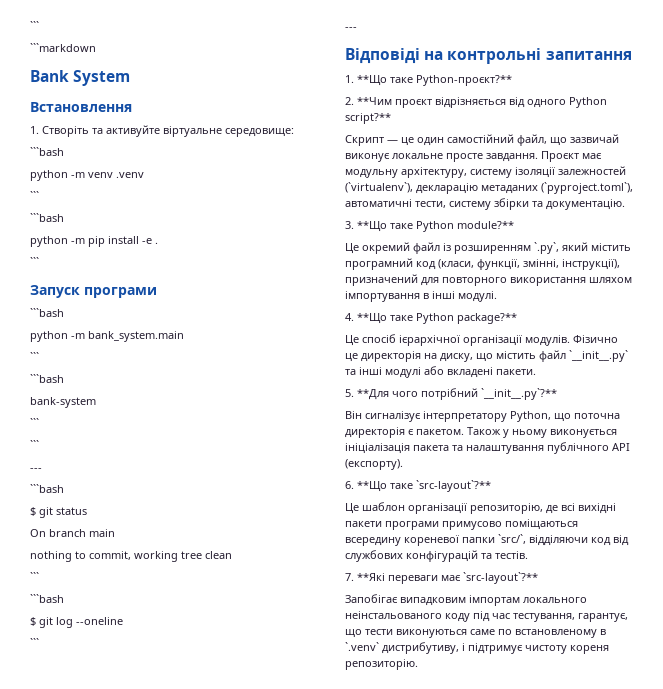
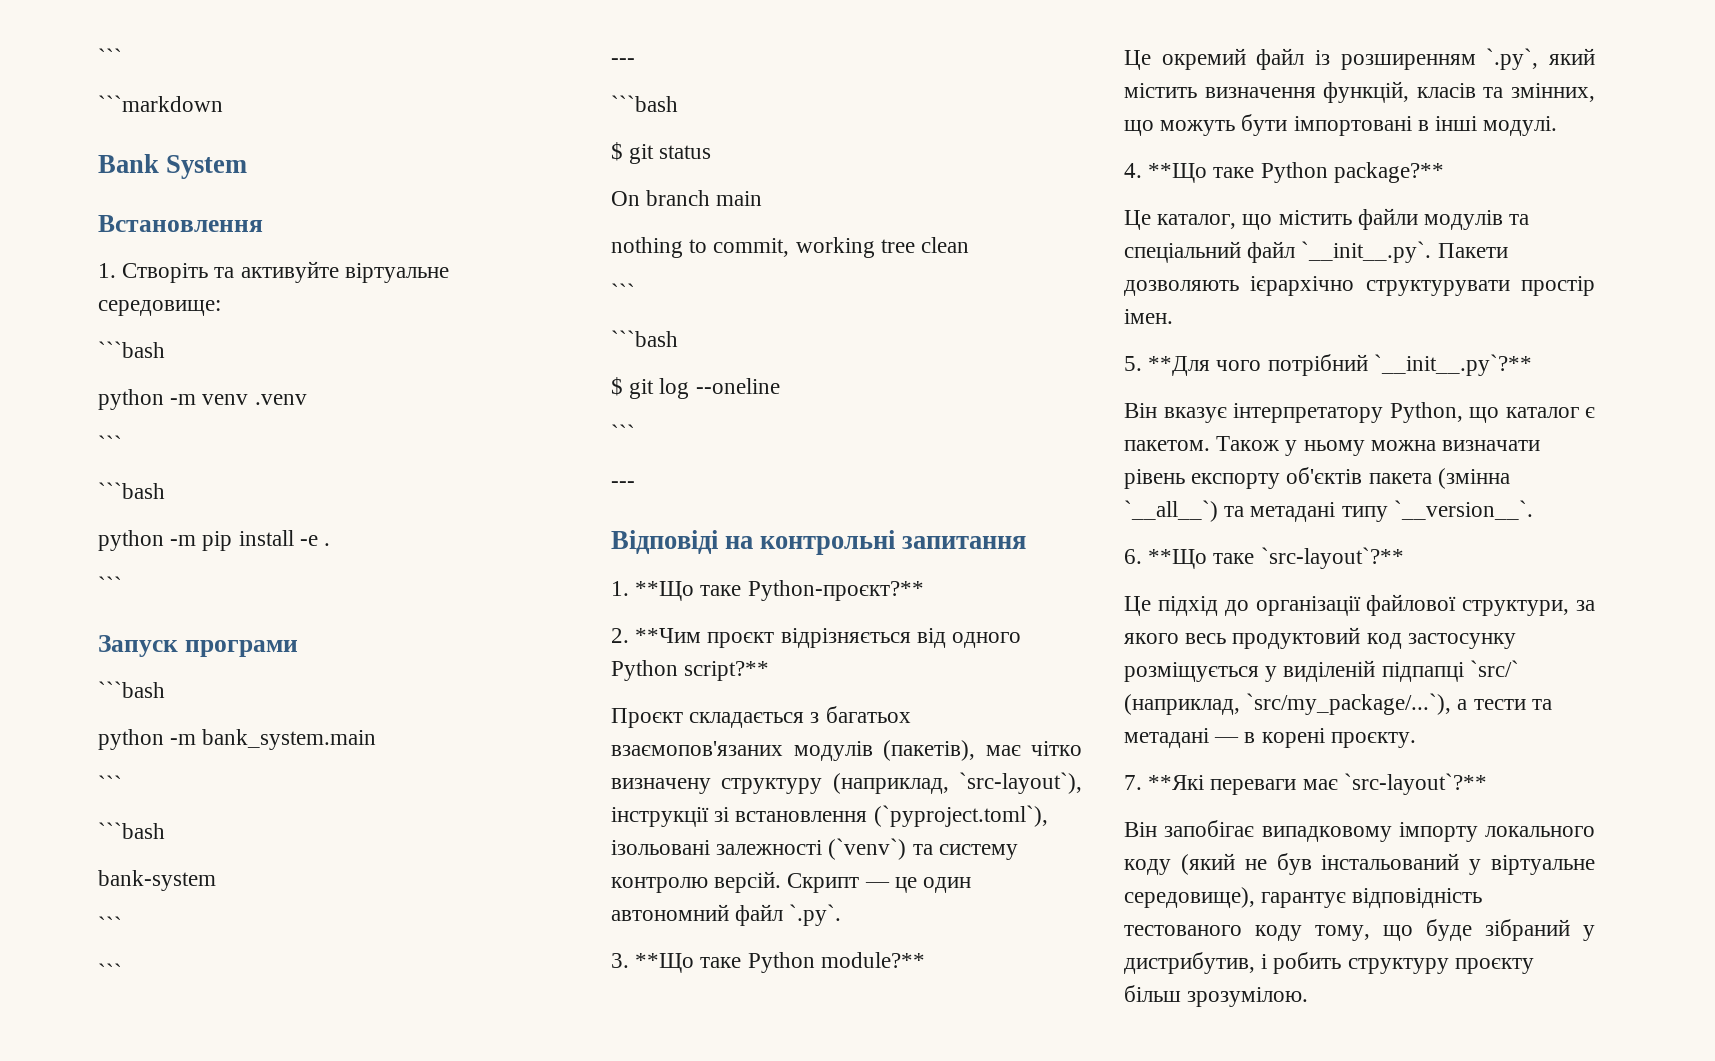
- Скрипт — це один самостійний файл, що зазвичай виконує локальне просте завдання. Проєкт має модульну архітектуру, систему ізоляції залежностей (`virtualenv`), декларацію метаданих (`pyproject.toml`), автоматичні тести, систему збірки та документацію.
+ Проєкт складається з багатьох взаємопов'язаних модулів (пакетів), має чітко визначену структуру (наприклад, `src-layout`), інструкції зі встановлення (`pyproject.toml`), ізольовані залежності (`venv`) та систему контролю версій. Скрипт — це один автономний файл `.py`.
- Це окремий файл із розширенням `.py`, який містить програмний код (класи, функції, змінні, інструкції), призначений для повторного використання шляхом імпортування в інші модулі.
+ Це окремий файл із розширенням `.py`, який містить визначення функцій, класів та змінних, що можуть бути імпортовані в інші модулі.
- Це спосіб ієрархічної організації модулів. Фізично це директорія на диску, що містить файл `__init__.py` та інші модулі або вкладені пакети.
+ Це каталог, що містить файли модулів та спеціальний файл `__init__.py`. Пакети дозволяють ієрархічно структурувати простір імен.
- Він сигналізує інтерпретатору Python, що поточна директорія є пакетом.
+ Він вказує інтерпретатору Python, що каталог є пакетом.
- Також у ньому виконується ініціалізація пакета та налаштування публічного API (експорту).
+ Також у ньому можна визначати рівень експорту об'єктів пакета (змінна `__all__`) та метадані типу `__version__`.
- Це шаблон організації репозиторію, де всі вихідні пакети програми примусово поміщаються всередину кореневої папки `src/`, відділяючи код від службових конфігурацій та тестів.
+ Це підхід до організації файлової структури, за якого весь продуктовий код застосунку розміщується у виділеній підпапці `src/` (наприклад, `src/my_package/...`), а тести та метадані — в корені проєкту.
- Запобігає випадковим імпортам локального неінстальованого коду під час тестування, гарантує, що тести виконуються саме по встановленому в `.venv` дистрибутиву, і підтримує чистоту кореня репозиторію.
+ Він запобігає випадковому імпорту локального коду (який не був інстальований у віртуальне середовище), гарантує відповідність тестованого коду тому, що буде зібраний у дистрибутив, і робить структуру проєкту більш зрозумілою.

